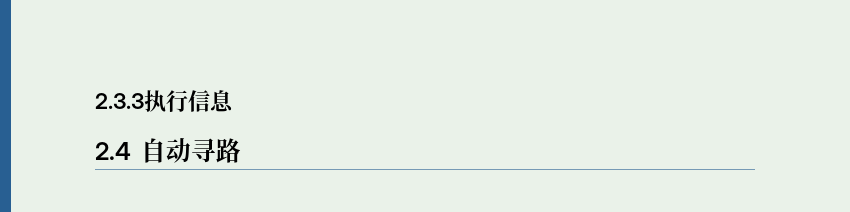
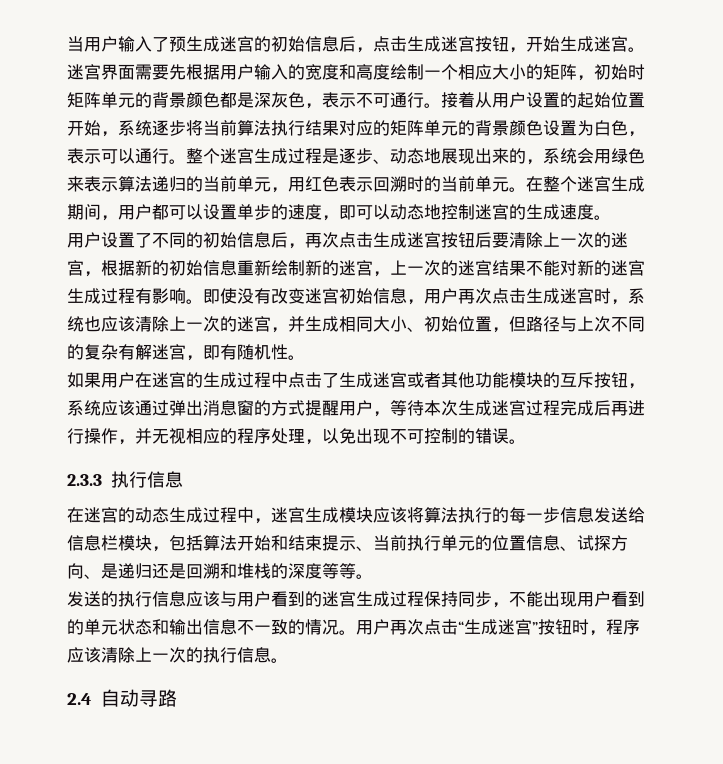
+ 当用户输入了预生成迷宫的初始信息后，点击生成迷宫按钮，开始生成迷宫。迷宫界面需要先根据用户输入的宽度和高度绘制一个相应大小的矩阵，初始时矩阵单元的背景颜色都是深灰色，表示不可通行。接着从用户设置的起始位置开始，系统逐步将当前算法执行结果对应的矩阵单元的背景颜色设置为白色，表示可以通行。整个迷宫生成过程是逐步、动态地展现出来的，系统会用绿色来表示算法递归的当前单元，用红色表示回溯时的当前单元。在整个迷宫生成期间，用户都可以设置单步的速度，即可以动态地控制迷宫的生成速度。
+ 用户设置了不同的初始信息后，再次点击生成迷宫按钮后要清除上一次的迷宫，根据新的初始信息重新绘制新的迷宫，上一次的迷宫结果不能对新的迷宫生成过程有影响。即使没有改变迷宫初始信息，用户再次点击生成迷宫时，系统也应该清除上一次的迷宫，并生成相同大小、初始位置，但路径与上次不同的复杂有解迷宫，即有随机性。
+ 如果用户在迷宫的生成过程中点击了生成迷宫或者其他功能模块的互斥按钮，系统应该通过弹出消息窗的方式提醒用户，等待本次生成迷宫过程完成后再进行操作，并无视相应的程序处理，以免出现不可控制的错误。
  2.3.3执行信息
+ 在迷宫的动态生成过程中，迷宫生成模块应该将算法执行的每一步信息发送给信息栏模块，包括算法开始和结束提示、当前执行单元的位置信息、试探方向、是递归还是回溯和堆栈的深度等等。
+ 发送的执行信息应该与用户看到的迷宫生成过程保持同步，不能出现用户看到的单元状态和输出信息不一致的情况。用户再次点击“生成迷宫”按钮时，程序应该清除上一次的执行信息。

